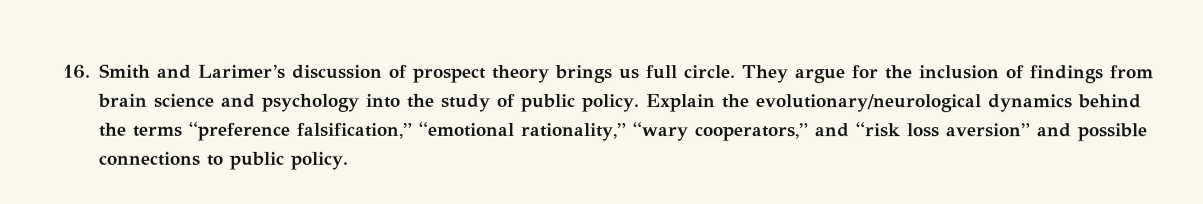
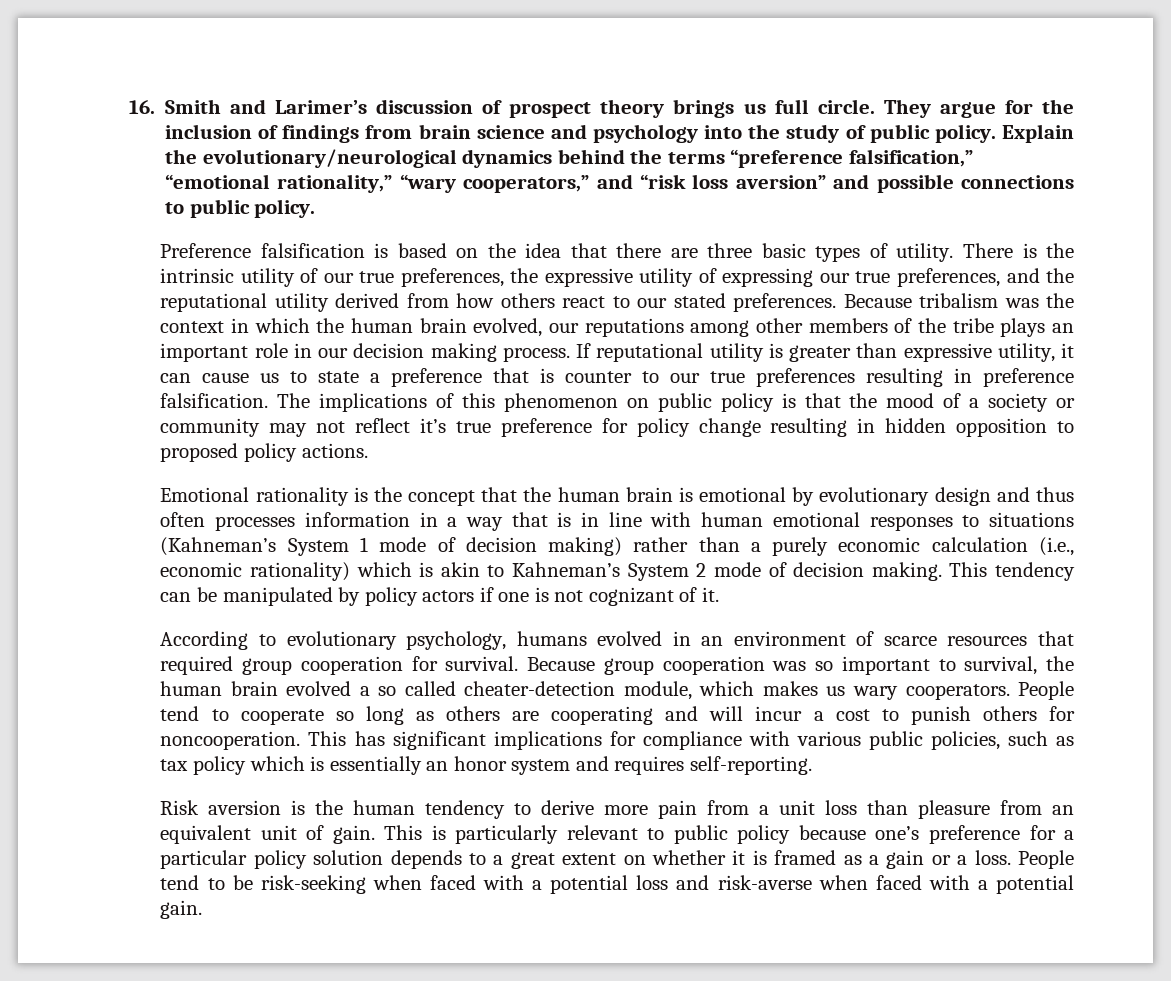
+ Preference falsification is based on the idea that there are three basic types of utility. There is the intrinsic utility of our true preferences, the expressive utility of expressing our true preferences, and the reputational utility derived from how others react to our stated preferences. Because tribalism was the context in which the human brain evolved, our reputations among other members of the tribe plays an important role in our decision making process. If reputational utility is greater than expressive utility, it can cause us to state a preference that is counter to our true preferences resulting in preference falsification. The implications of this phenomenon on public policy is that the mood of a society or community may not reflect it’s true preference for policy change resulting in hidden opposition to proposed policy actions.
+ Emotional rationality is the concept that the human brain is emotional by evolutionary design and thus often processes information in a way that is in line with human emotional responses to situations (Kahneman’s System 1 mode of decision making) rather than a purely economic calculation (i.e., economic rationality) which is akin to Kahneman’s System 2 mode of decision making. This tendency can be manipulated by policy actors if one is not cognizant of it.
+ According to evolutionary psychology, humans evolved in an environment of scarce resources that required group cooperation for survival. Because group cooperation was so important to survival, the human brain evolved a so called cheater-detection module, which makes us wary cooperators. People tend to cooperate so long as others are cooperating and will incur a cost to punish others for noncooperation. This has significant implications for compliance with various public policies, such as tax policy which is essentially an honor system and requires self-reporting.
+ Risk aversion is the human tendency to derive more pain from a unit loss than pleasure from an equivalent unit of gain. This is particularly relevant to public policy because one’s preference for a particular policy solution depends to a great extent on whether it is framed as a gain or a loss. People tend to be risk-seeking when faced with a potential loss and risk-averse when faced with a potential gain.

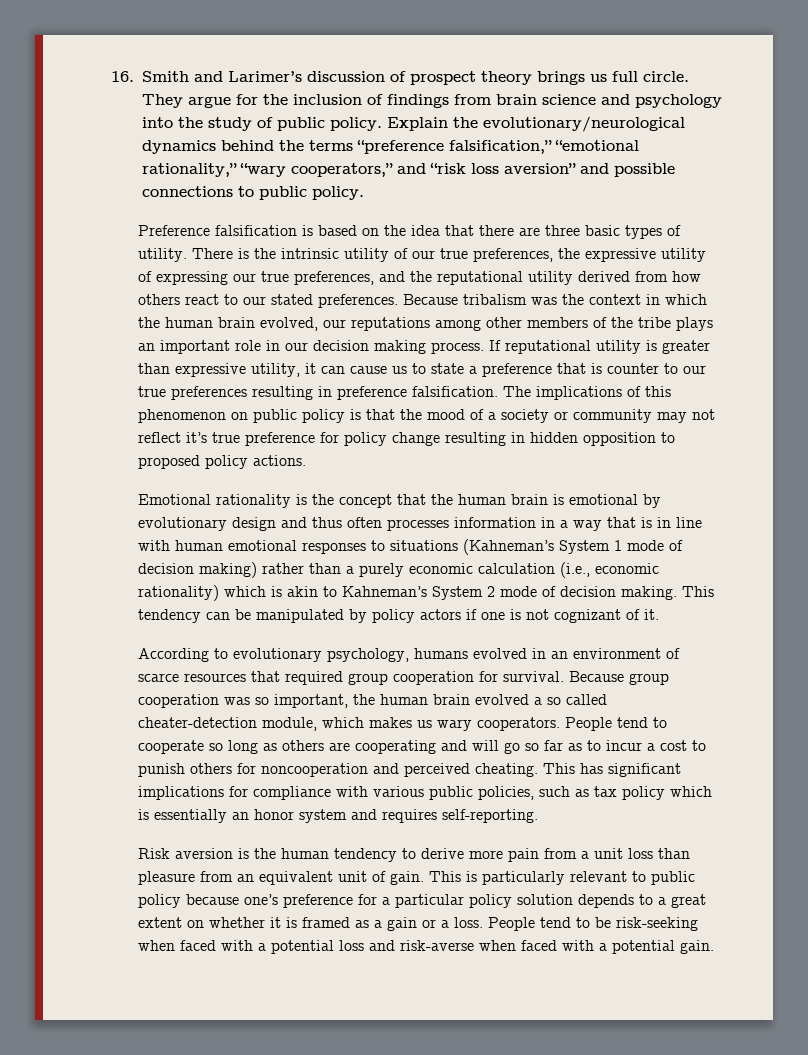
- Because group cooperation was so important to survival, the human brain evolved a so called cheater-detection module, which makes us wary cooperators.
+ Because group cooperation was so important, the human brain evolved a so called cheater-detection module, which makes us wary cooperators.
- People tend to cooperate so long as others are cooperating and will incur a cost to punish others for noncooperation.
+ People tend to cooperate so long as others are cooperating and will go so far as to incur a cost to punish others for noncooperation and perceived cheating.

